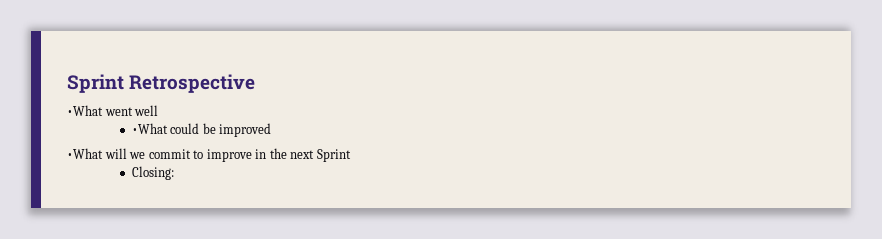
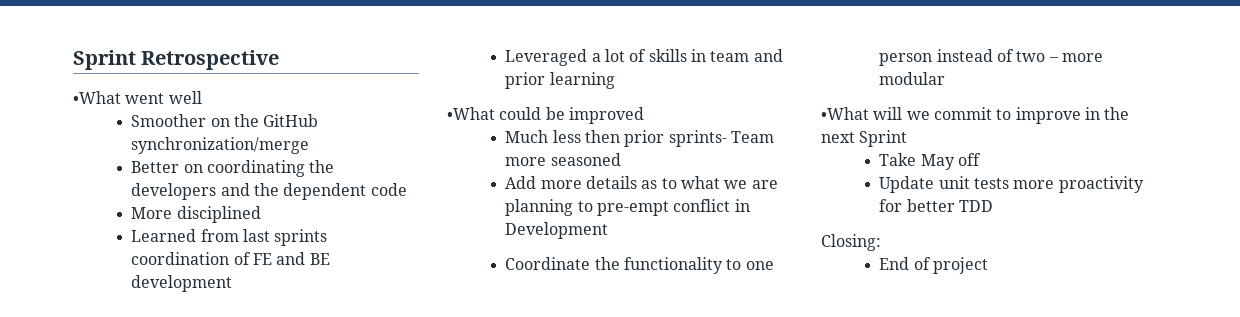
+ Smoother on the GitHub synchronization/merge
+ Better on coordinating the developers and the dependent code
+ More disciplined
+ Learned from last sprints coordination of FE and BE development
+ Leveraged a lot of skills in team and prior learning
  •What could be improved
+ Much less then prior sprints- Team more seasoned
+ Add more details as to what we are planning to pre-empt conflict in Development
+ Coordinate the functionality to one person instead of two – more modular
+ Take May off
+ Update unit tests more proactivity for better TDD
  Closing:
+ End of project

